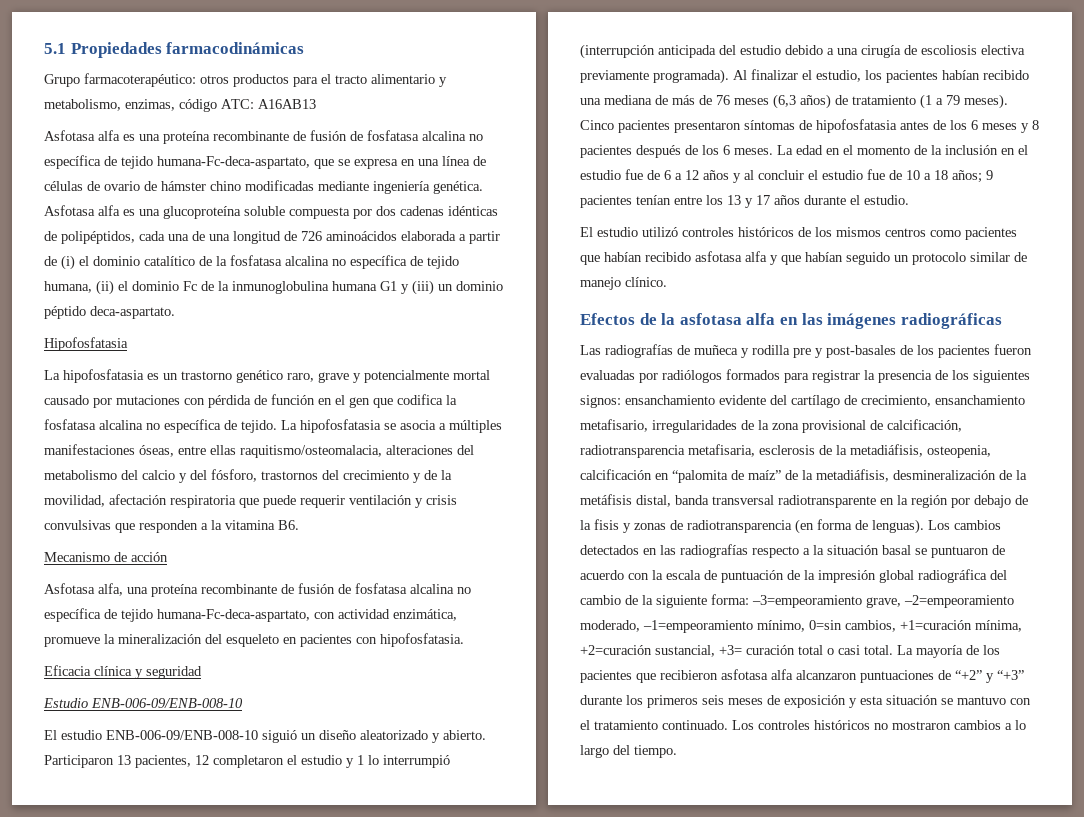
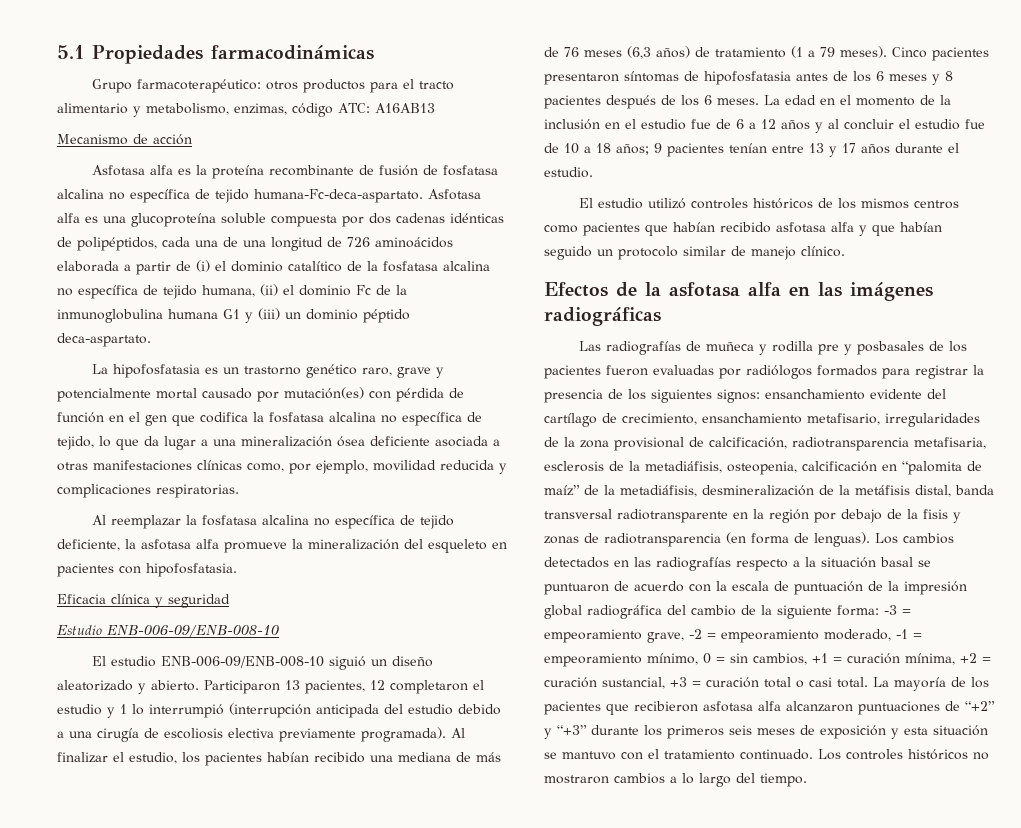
- Asfotasa alfa es una proteína recombinante de fusión de fosfatasa alcalina no específica de tejido humana-Fc-deca-aspartato, que se expresa en una línea de células de ovario de hámster chino modificadas mediante ingeniería genética.
+ Mecanismo de acción
+ Asfotasa alfa es la proteína recombinante de fusión de fosfatasa alcalina no específica de tejido humana-Fc-deca-aspartato.
- Hipofosfatasia
- La hipofosfatasia es un trastorno genético raro, grave y potencialmente mortal causado por mutaciones con pérdida de función en el gen que codifica la fosfatasa alcalina no específica de tejido. La hipofosfatasia se asocia a múltiples manifestaciones óseas, entre ellas raquitismo/osteomalacia, alteraciones del metabolismo del calcio y del fósforo, trastornos del crecimiento y de la movilidad, afectación respiratoria que puede requerir ventilación y crisis convulsivas que responden a la vitamina B6.
- Mecanismo de acción
- Asfotasa alfa, una proteína recombinante de fusión de fosfatasa alcalina no específica de tejido humana-Fc-deca-aspartato, con actividad enzimática, promueve la mineralización del esqueleto en pacientes con hipofosfatasia.
+ La hipofosfatasia es un trastorno genético raro, grave y potencialmente mortal causado por mutación(es) con pérdida de función en el gen que codifica la fosfatasa alcalina no específica de tejido, lo que da lugar a una mineralización ósea deficiente asociada a otras manifestaciones clínicas como, por ejemplo, movilidad reducida y complicaciones respiratorias.
+ Al reemplazar la fosfatasa alcalina no específica de tejido deficiente, la asfotasa alfa promueve la mineralización del esqueleto en pacientes con hipofosfatasia.
- La edad en el momento de la inclusión en el estudio fue de 6 a 12 años y al concluir el estudio fue de 10 a 18 años; 9 pacientes tenían entre los 13 y 17 años durante el estudio.
+ La edad en el momento de la inclusión en el estudio fue de 6 a 12 años y al concluir el estudio fue de 10 a 18 años; 9 pacientes tenían entre 13 y 17 años durante el estudio.
- Las radiografías de muñeca y rodilla pre y post-basales de los pacientes fueron evaluadas por radiólogos formados para registrar la presencia de los siguientes signos:
+ Las radiografías de muñeca y rodilla pre y posbasales de los pacientes fueron evaluadas por radiólogos formados para registrar la presencia de los siguientes signos:
- Los cambios detectados en las radiografías respecto a la situación basal se puntuaron de acuerdo con la escala de puntuación de la impresión global radiográfica del cambio de la siguiente forma: –3=empeoramiento grave, –2=empeoramiento moderado, –1=empeoramiento mínimo, 0=sin cambios, +1=curación mínima, +2=curación sustancial, +3= curación total o casi total.
+ Los cambios detectados en las radiografías respecto a la situación basal se puntuaron de acuerdo con la escala de puntuación de la impresión global radiográfica del cambio de la siguiente forma: -3 = empeoramiento grave, -2 = empeoramiento moderado, -1 = empeoramiento mínimo, 0 = sin cambios, +1 = curación mínima, +2 = curación sustancial, +3 = curación total o casi total.

